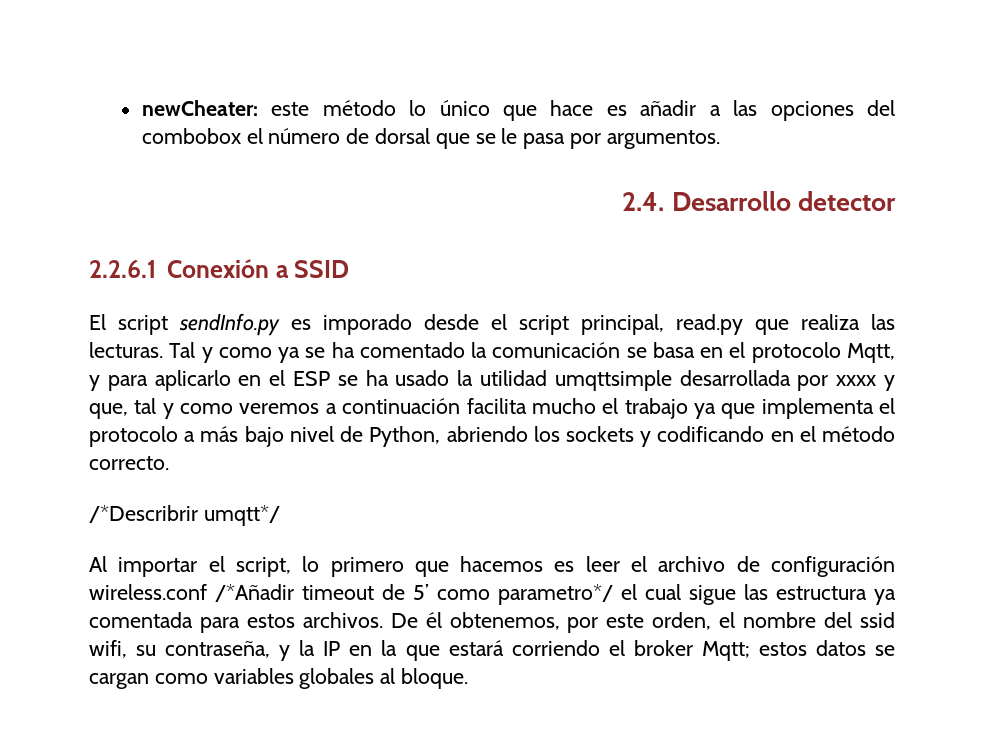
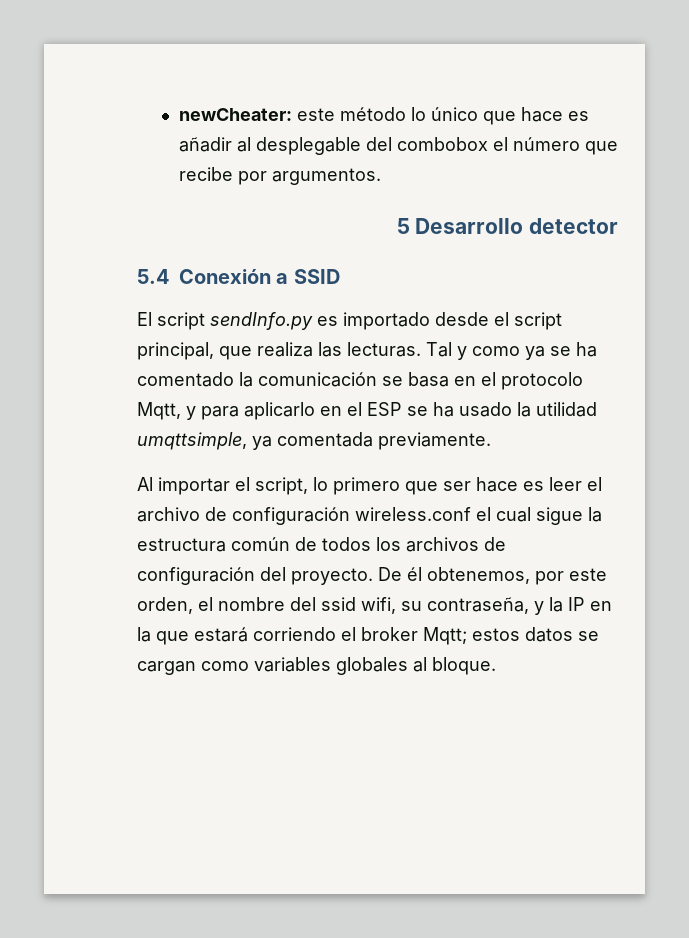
- newCheater: este método lo único que hace es añadir a las opciones del combobox el número de dorsal que se le pasa por argumentos.
+ newCheater: este método lo único que hace es añadir al desplegable del combobox el número que recibe por argumentos.
- 2.4. Desarrollo detector
+ 5 Desarrollo detector
- 2.2.6.1 Conexión a SSID
+ 5.4 Conexión a SSID
- El script sendInfo.py es imporado desde el script principal, read.py que realiza las lecturas.
+ El script sendInfo.py es importado desde el script principal, que realiza las lecturas.
- Tal y como ya se ha comentado la comunicación se basa en el protocolo Mqtt, y para aplicarlo en el ESP se ha usado la utilidad umqttsimple desarrollada por xxxx y que, tal y como veremos a continuación facilita mucho el trabajo ya que implementa el protocolo a más bajo nivel de Python, abriendo los sockets y codificando en el método correcto.
- /*Describrir umqtt*/
+ Tal y como ya se ha comentado la comunicación se basa en el protocolo Mqtt, y para aplicarlo en el ESP se ha usado la utilidad umqttsimple, ya comentada previamente.
- Al importar el script, lo primero que hacemos es leer el archivo de configuración wireless.conf /*Añadir timeout de 5’ como parametro*/ el cual sigue las estructura ya comentada para estos archivos.
+ Al importar el script, lo primero que ser hace es leer el archivo de configuración wireless.conf el cual sigue la estructura común de todos los archivos de configuración del proyecto.

